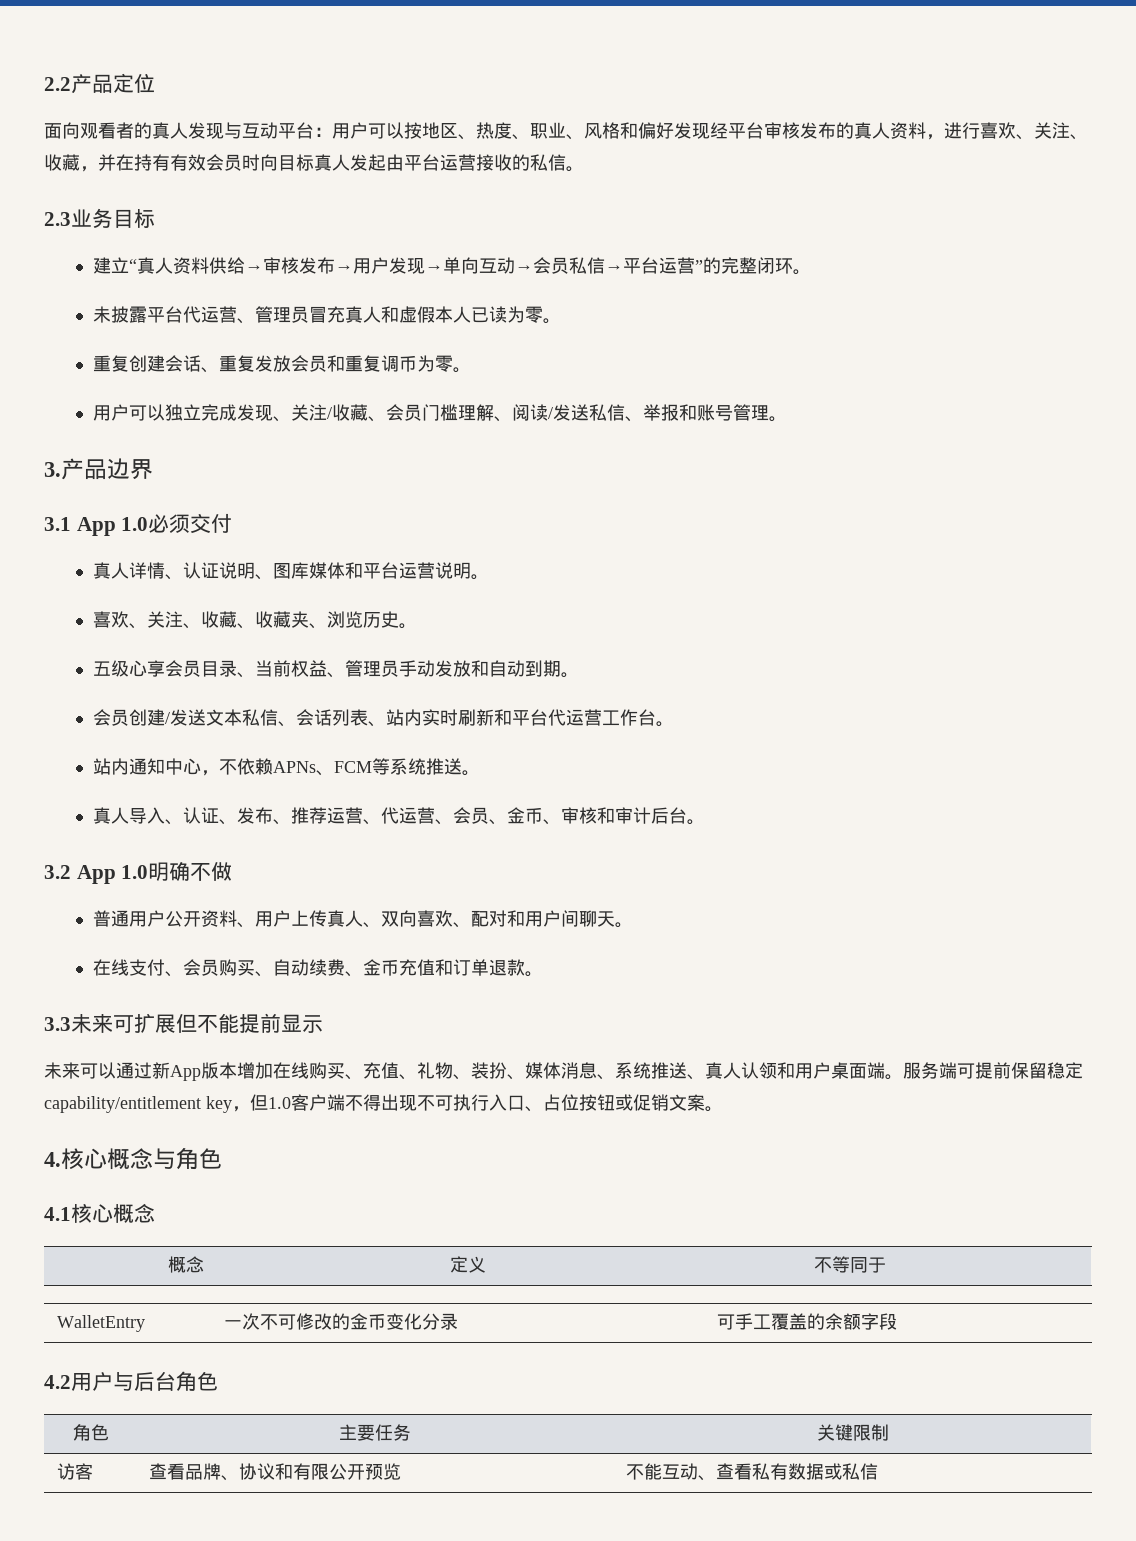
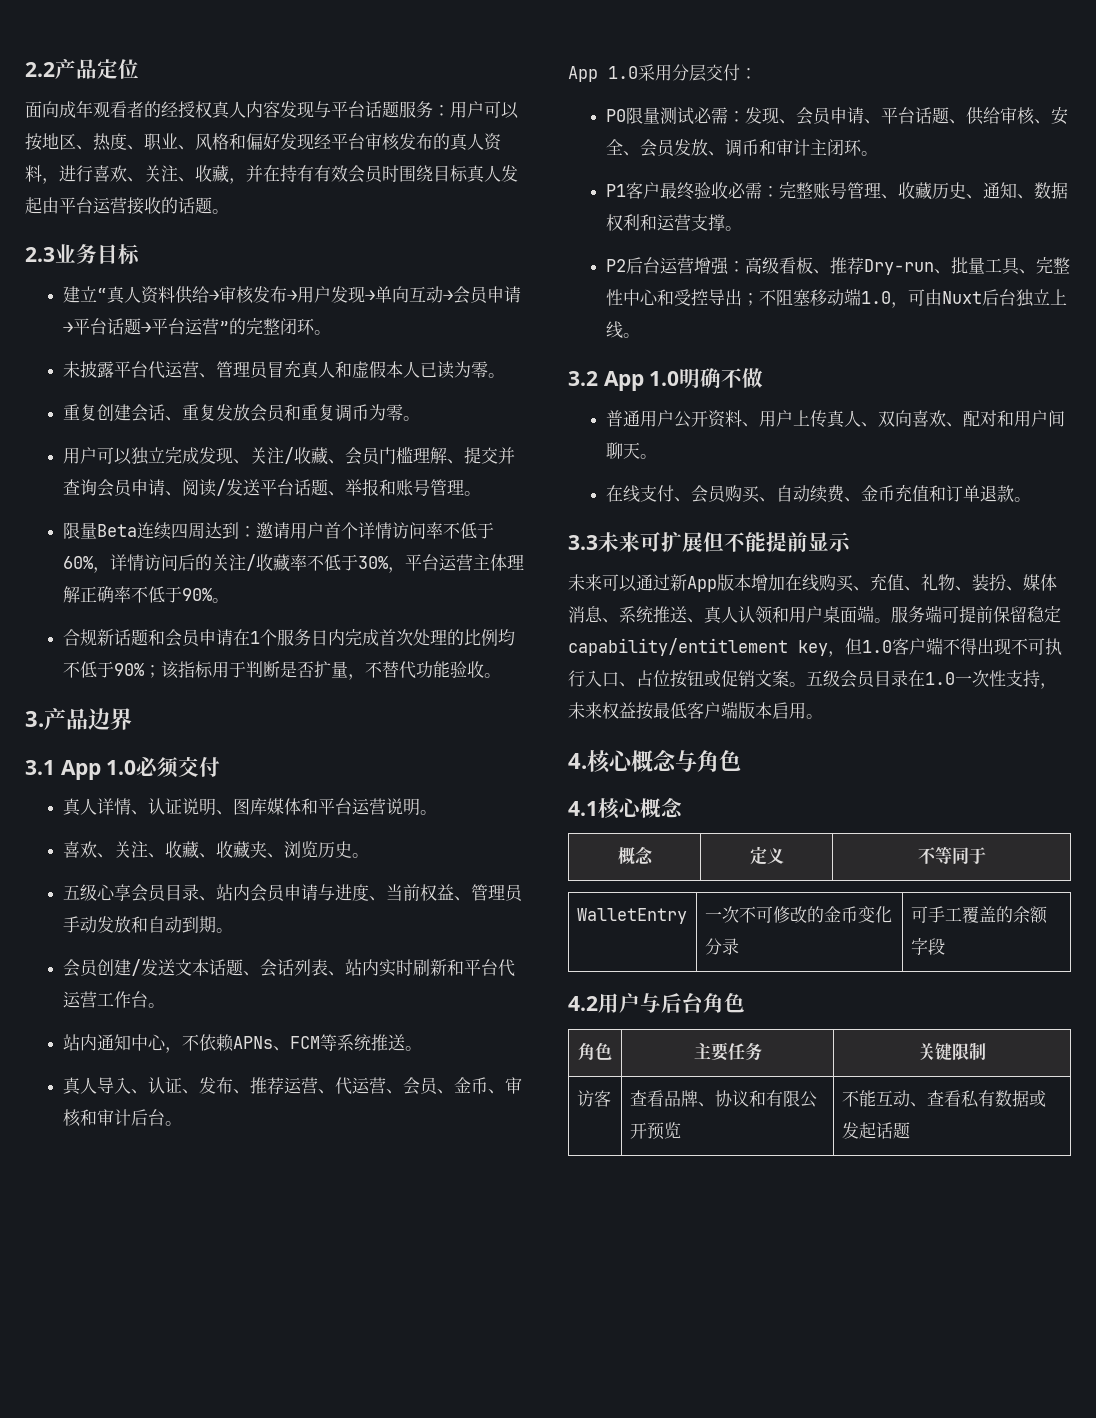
- 面向观看者的真人发现与互动平台：用户可以按地区、热度、职业、风格和偏好发现经平台审核发布的真人资料，进行喜欢、关注、收藏，并在持有有效会员时向目标真人发起由平台运营接收的私信。
+ 面向成年观看者的经授权真人内容发现与平台话题服务：用户可以按地区、热度、职业、风格和偏好发现经平台审核发布的真人资料，进行喜欢、关注、收藏，并在持有有效会员时围绕目标真人发起由平台运营接收的话题。
- 建立“真人资料供给→审核发布→用户发现→单向互动→会员私信→平台运营”的完整闭环。
+ 建立“真人资料供给→审核发布→用户发现→单向互动→会员申请→平台话题→平台运营”的完整闭环。
- 用户可以独立完成发现、关注/收藏、会员门槛理解、阅读/发送私信、举报和账号管理。
+ 用户可以独立完成发现、关注/收藏、会员门槛理解、提交并查询会员申请、阅读/发送平台话题、举报和账号管理。
+ 限量Beta连续四周达到：邀请用户首个详情访问率不低于60%，详情访问后的关注/收藏率不低于30%，平台运营主体理解正确率不低于90%。
+ 合规新话题和会员申请在1个服务日内完成首次处理的比例均不低于90%；该指标用于判断是否扩量，不替代功能验收。
- 五级心享会员目录、当前权益、管理员手动发放和自动到期。
+ 五级心享会员目录、站内会员申请与进度、当前权益、管理员手动发放和自动到期。
- 会员创建/发送文本私信、会话列表、站内实时刷新和平台代运营工作台。
+ 会员创建/发送文本话题、会话列表、站内实时刷新和平台代运营工作台。
+ App 1.0采用分层交付：
+ P0限量测试必需：发现、会员申请、平台话题、供给审核、安全、会员发放、调币和审计主闭环。
+ P1客户最终验收必需：完整账号管理、收藏历史、通知、数据权利和运营支撑。
+ P2后台运营增强：高级看板、推荐Dry-run、批量工具、完整性中心和受控导出；不阻塞移动端1.0，可由Nuxt后台独立上线。
+ 五级会员目录在1.0一次性支持，未来权益按最低客户端版本启用。
- 访客 | 查看品牌、协议和有限公开预览 | 不能互动、查看私有数据或私信
+ 访客 | 查看品牌、协议和有限公开预览 | 不能互动、查看私有数据或发起话题

